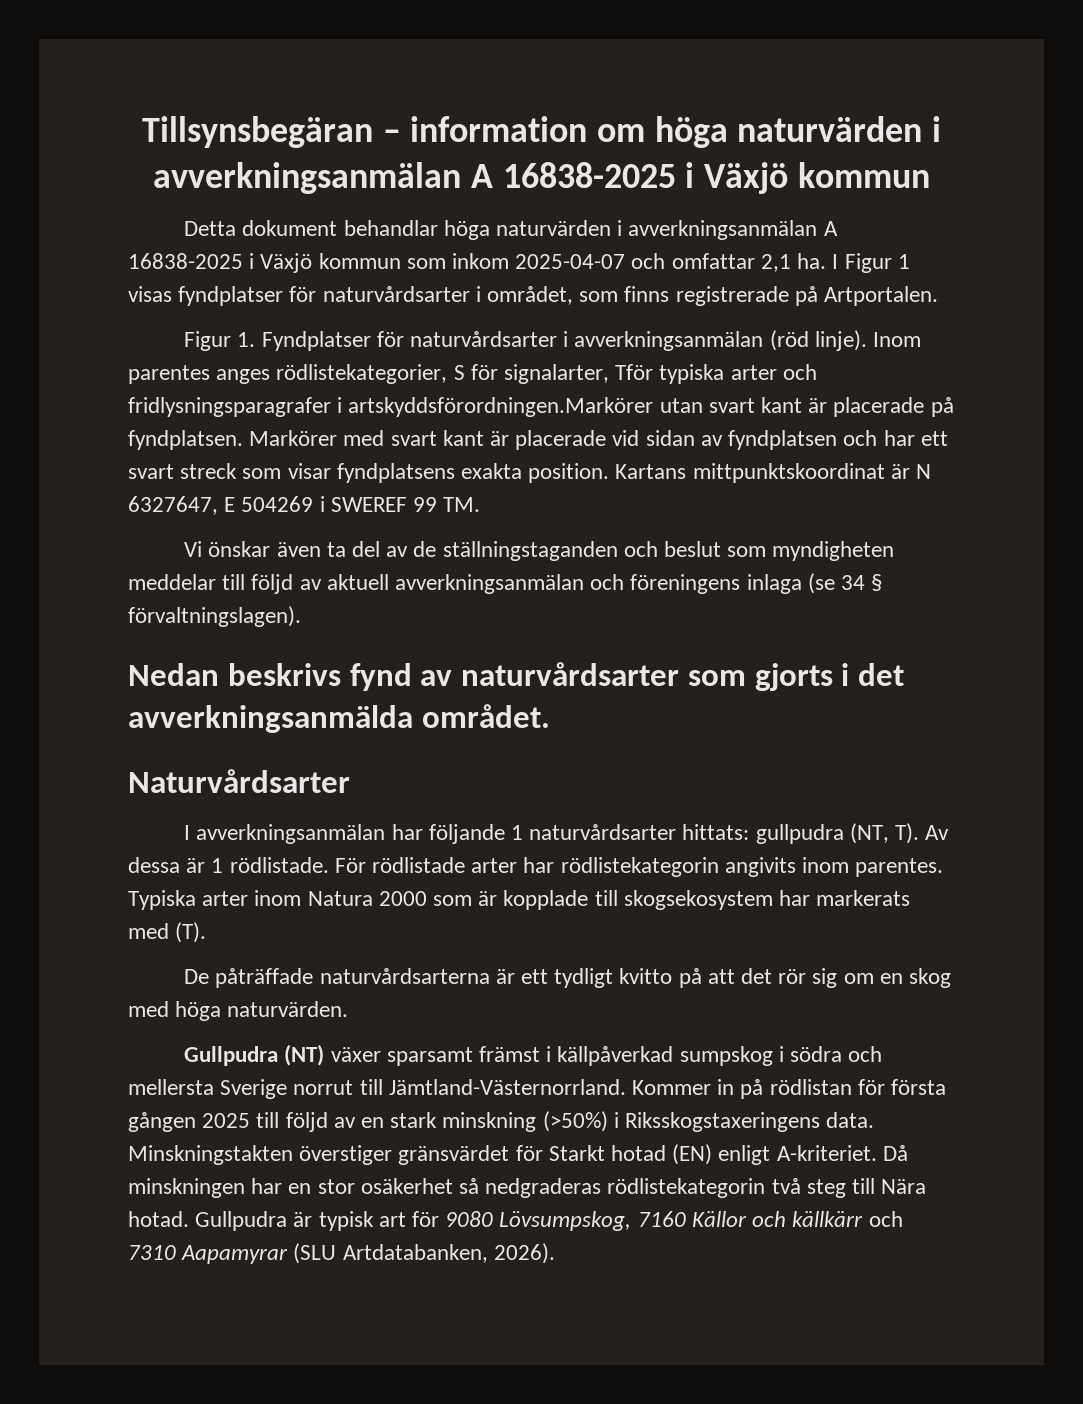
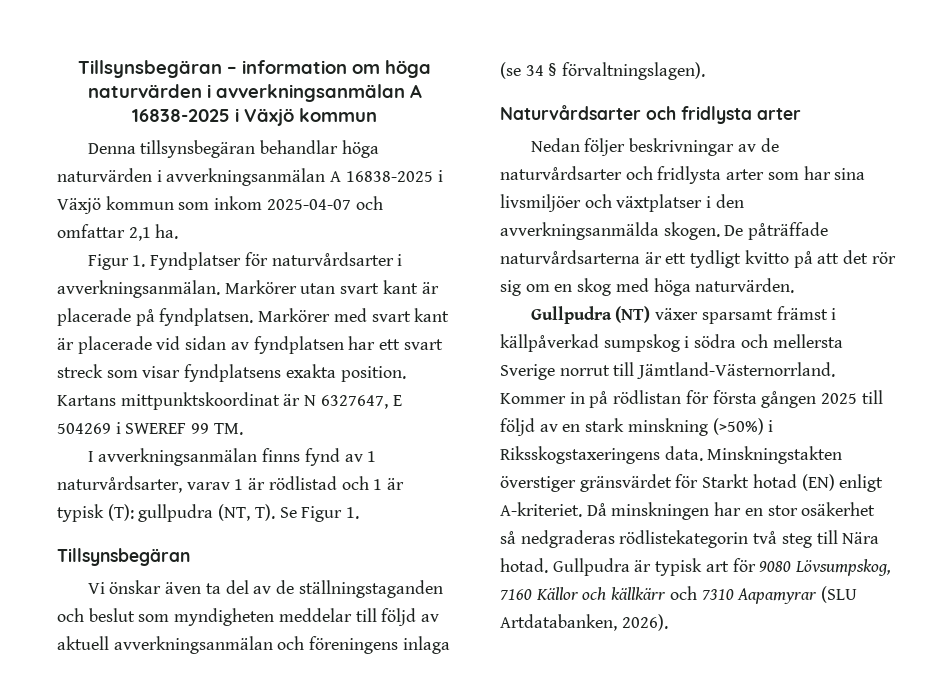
- Detta dokument behandlar höga naturvärden i avverkningsanmälan A 16838-2025 i Växjö kommun som inkom 2025-04-07 och omfattar 2,1 ha. I Figur 1 visas fyndplatser för naturvårdsarter i området, som finns registrerade på Artportalen.
+ Denna tillsynsbegäran behandlar höga naturvärden i avverkningsanmälan A 16838-2025 i Växjö kommun som inkom 2025-04-07 och omfattar 2,1 ha.
- Figur 1. Fyndplatser för naturvårdsarter i avverkningsanmälan (röd linje). Inom parentes anges rödlistekategorier, S för signalarter, Tför typiska arter och fridlysningsparagrafer i artskyddsförordningen.Markörer utan svart kant är placerade på fyndplatsen.
+ Figur 1. Fyndplatser för naturvårdsarter i avverkningsanmälan. Markörer utan svart kant är placerade på fyndplatsen.
- Markörer med svart kant är placerade vid sidan av fyndplatsen och har ett svart streck som visar fyndplatsens exakta position.
+ Markörer med svart kant är placerade vid sidan av fyndplatsen har ett svart streck som visar fyndplatsens exakta position.
+ I avverkningsanmälan finns fynd av 1 naturvårdsarter, varav 1 är rödlistad och 1 är typisk (T): gullpudra (NT, T). Se Figur 1.
+ Tillsynsbegäran
- Nedan beskrivs fynd av naturvårdsarter som gjorts i det avverkningsanmälda området.
- Naturvårdsarter
- I avverkningsanmälan har följande 1 naturvårdsarter hittats: gullpudra (NT, T). Av dessa är 1 rödlistade. För rödlistade arter har rödlistekategorin angivits inom parentes. Typiska arter inom Natura 2000 som är kopplade till skogsekosystem har markerats med (T).
- De påträffade naturvårdsarterna är ett tydligt kvitto på att det rör sig om en skog med höga naturvärden.
+ Naturvårdsarter och fridlysta arter
+ Nedan följer beskrivningar av de naturvårdsarter och fridlysta arter som har sina livsmiljöer och växtplatser i den avverkningsanmälda skogen. De påträffade naturvårdsarterna är ett tydligt kvitto på att det rör sig om en skog med höga naturvärden.

